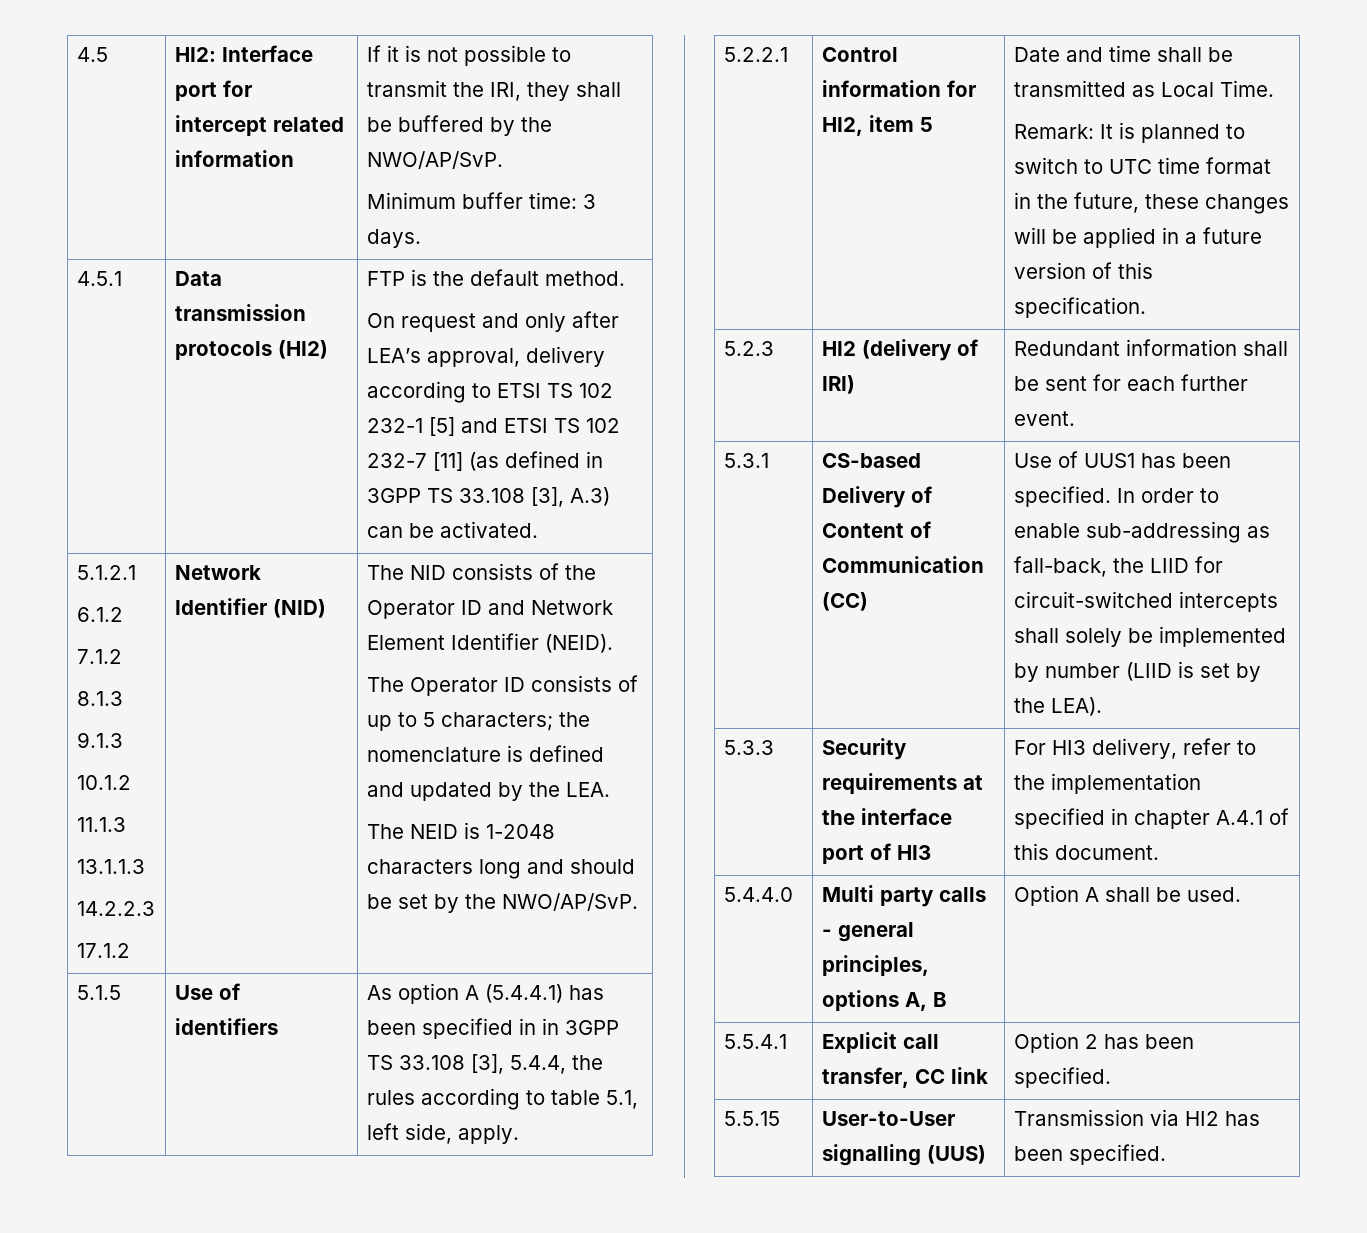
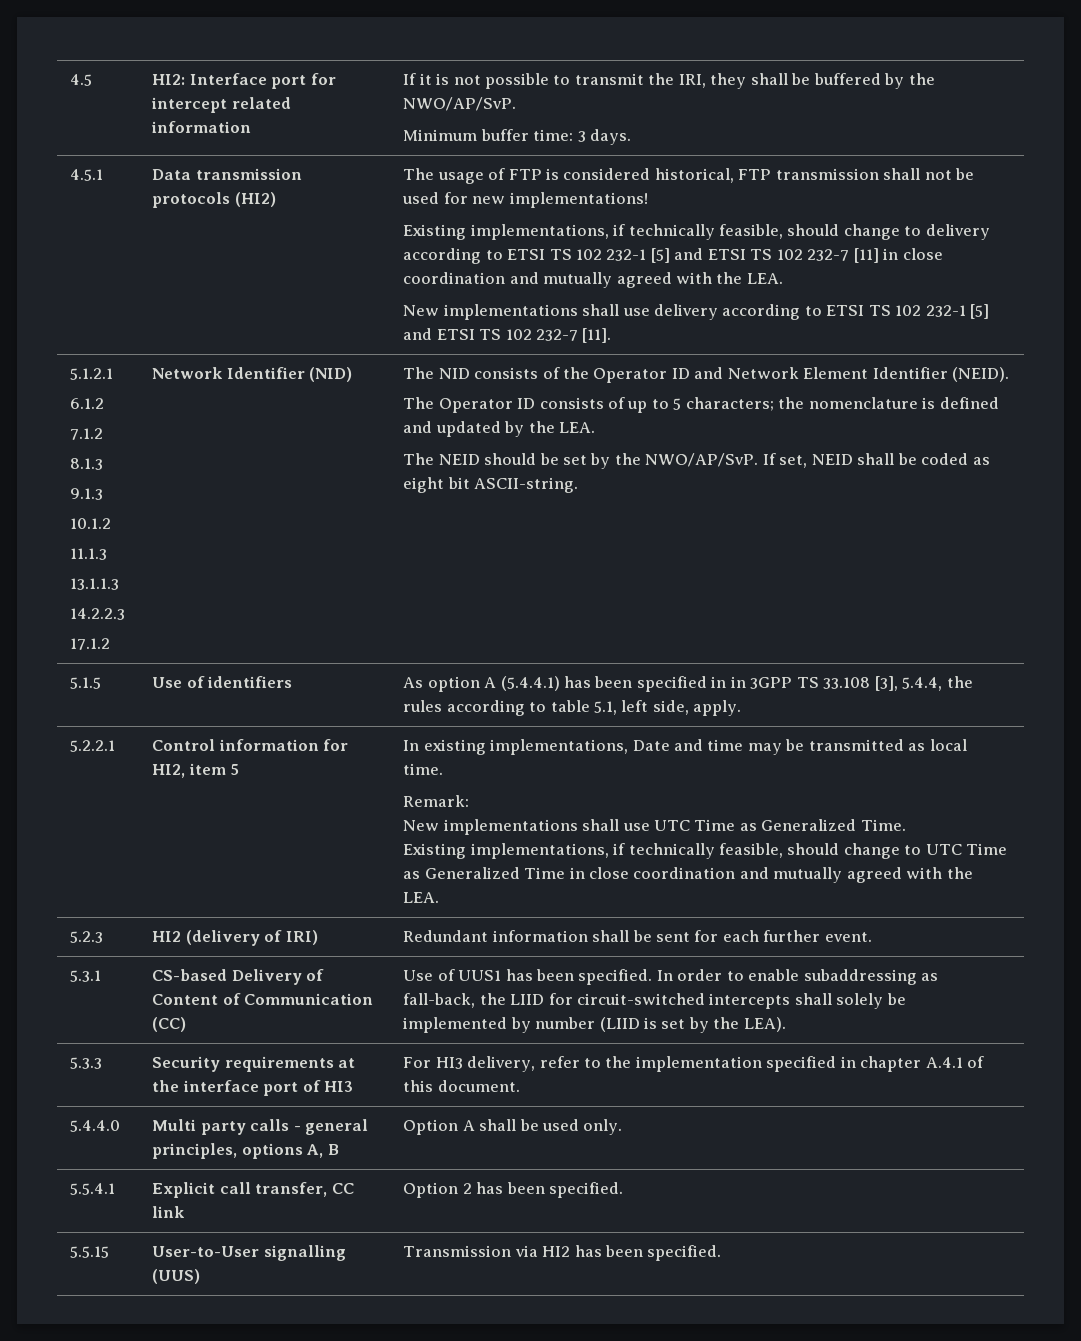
- FTP is the default method.
- On request and only after LEA’s approval, delivery according to ETSI TS 102 232-1 [5] and ETSI TS 102 232-7 [11] (as defined in 3GPP TS 33.108 [3], A.3) can be activated.
+ The usage of FTP is considered historical, FTP transmission shall not be used for new implementations!
+ Existing implementations, if technically feasible, should change to delivery according to ETSI TS 102 232-1 [5] and ETSI TS 102 232-7 [11] in close coordination and mutually agreed with the LEA.
+ New implementations shall use delivery according to ETSI TS 102 232-1 [5] and ETSI TS 102 232-7 [11].
- The NEID is 1-2048 characters long and should be set by the NWO/AP/SvP.
+ The NEID should be set by the NWO/AP/SvP. If set, NEID shall be coded as eight bit ASCII-string.
- Date and time shall be transmitted as Local Time.
- Remark: It is planned to switch to UTC time format in the future, these changes will be applied in a future version of this specification.
+ In existing implementations, Date and time may be transmitted as local time.
+ Remark:
+ New implementations shall use UTC Time as Generalized Time.
+ Existing implementations, if technically feasible, should change to UTC Time as Generalized Time in close coordination and mutually agreed with the LEA.
- 5.3.1 | CS-based Delivery of Content of Communication (CC) | Use of UUS1 has been specified. In order to enable sub-addressing as fall-back, the LIID for circuit-switched intercepts shall solely be implemented by number (LIID is set by the LEA).
+ 5.3.1 | CS-based Delivery of Content of Communication (CC) | Use of UUS1 has been specified. In order to enable subaddressing as fall-back, the LIID for circuit-switched intercepts shall solely be implemented by number (LIID is set by the LEA).
- 5.4.4.0 | Multi party calls - general principles, options A, B | Option A shall be used.
+ 5.4.4.0 | Multi party calls - general principles, options A, B | Option A shall be used only.

